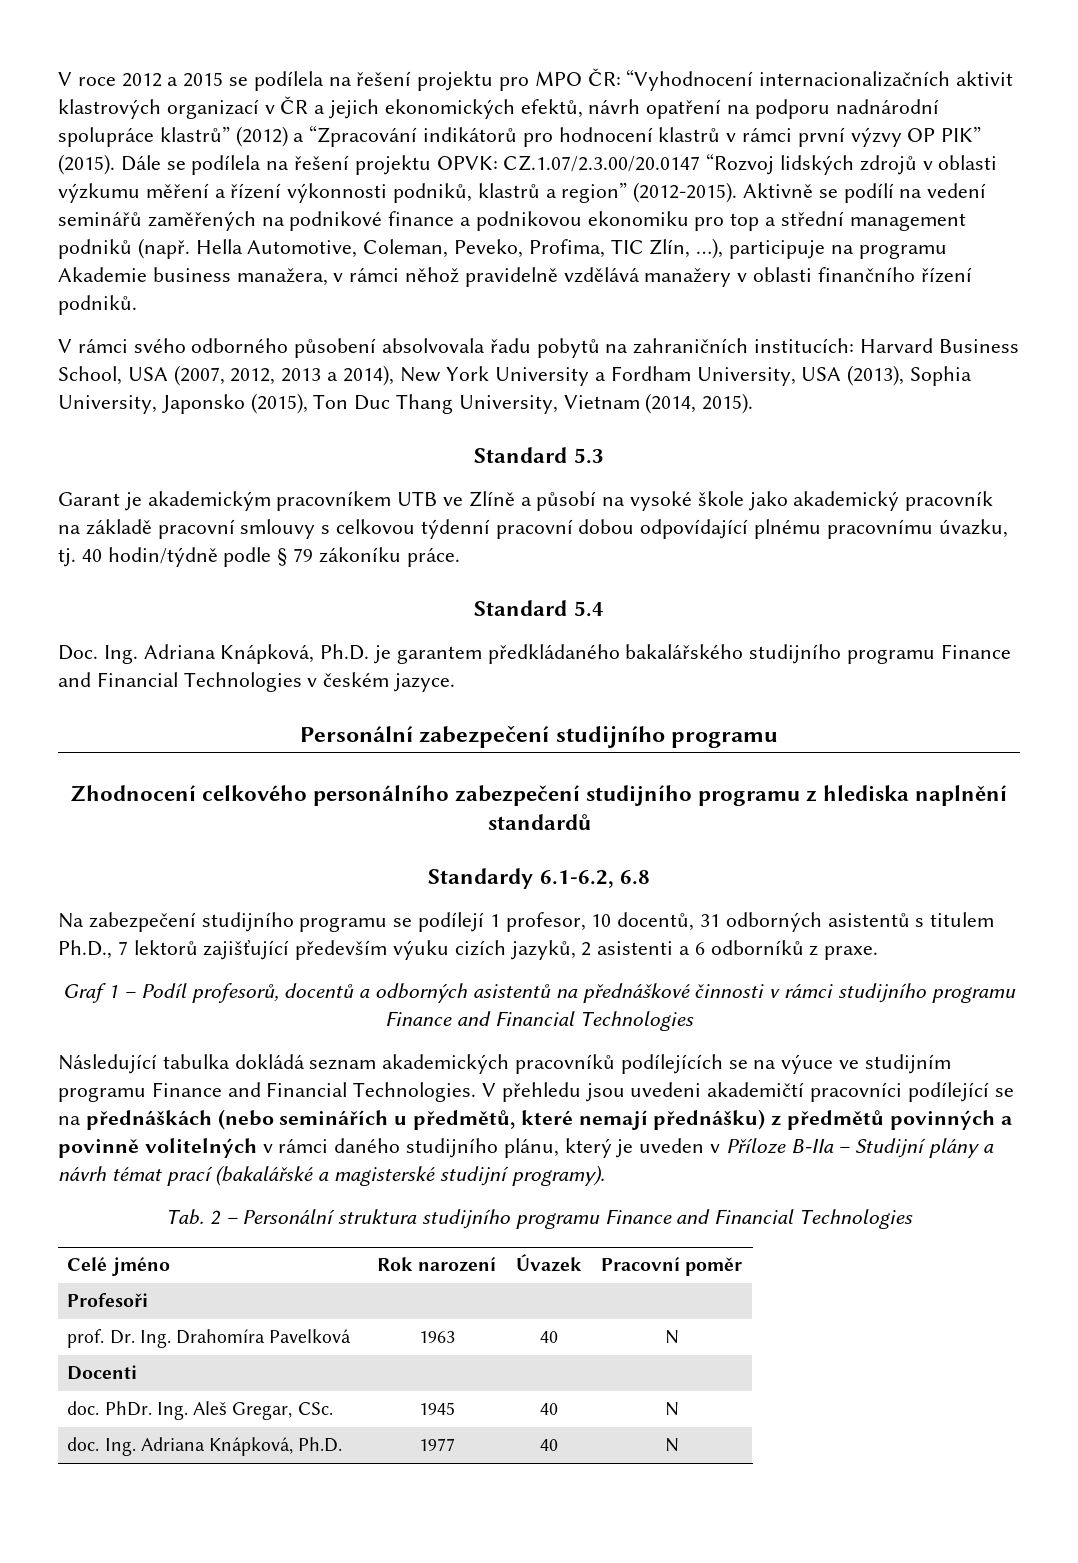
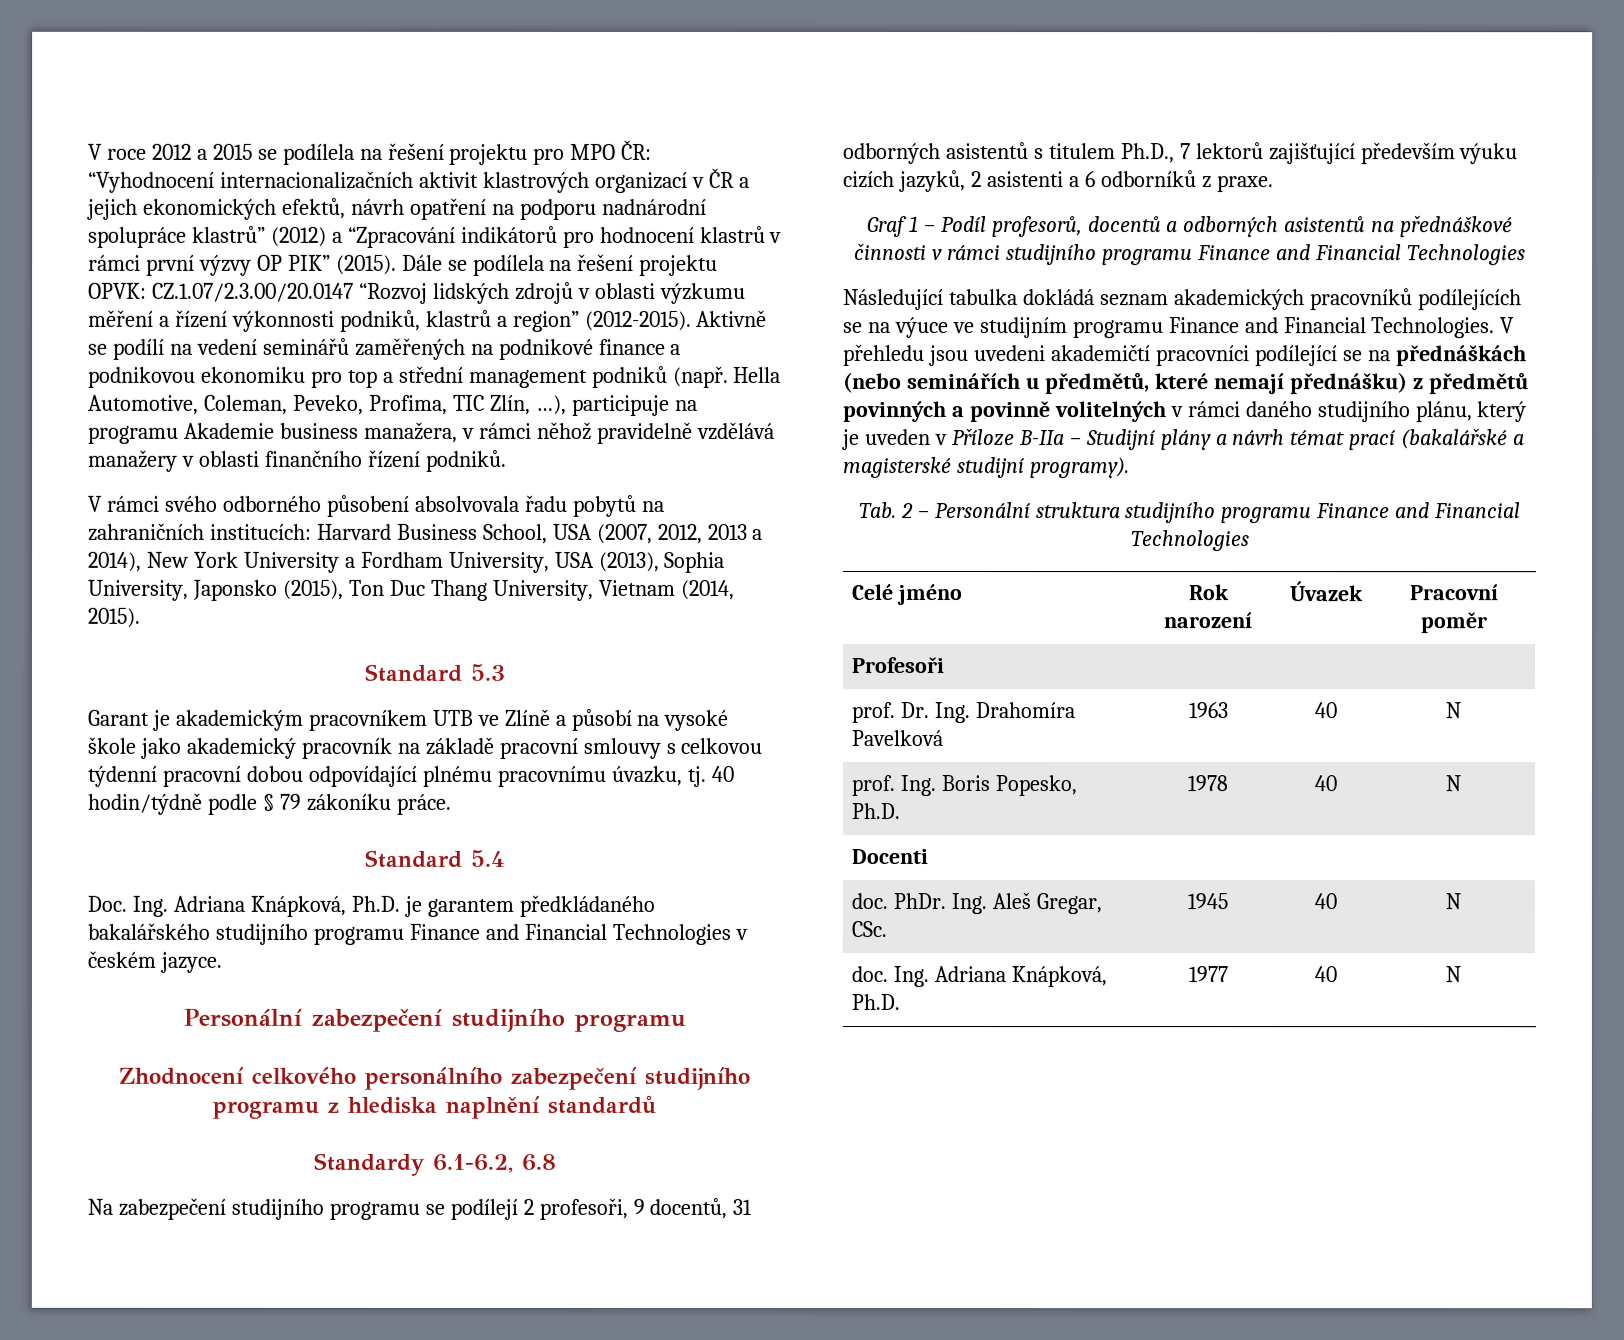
- Na zabezpečení studijního programu se podílejí 1 profesor, 10 docentů, 31 odborných asistentů s titulem Ph.D., 7 lektorů zajišťující především výuku cizích jazyků, 2 asistenti a 6 odborníků z praxe.
+ Na zabezpečení studijního programu se podílejí 2 profesoři, 9 docentů, 31 odborných asistentů s titulem Ph.D., 7 lektorů zajišťující především výuku cizích jazyků, 2 asistenti a 6 odborníků z praxe.
+ prof. Ing. Boris Popesko, Ph.D. | 1978 | 40 | N

